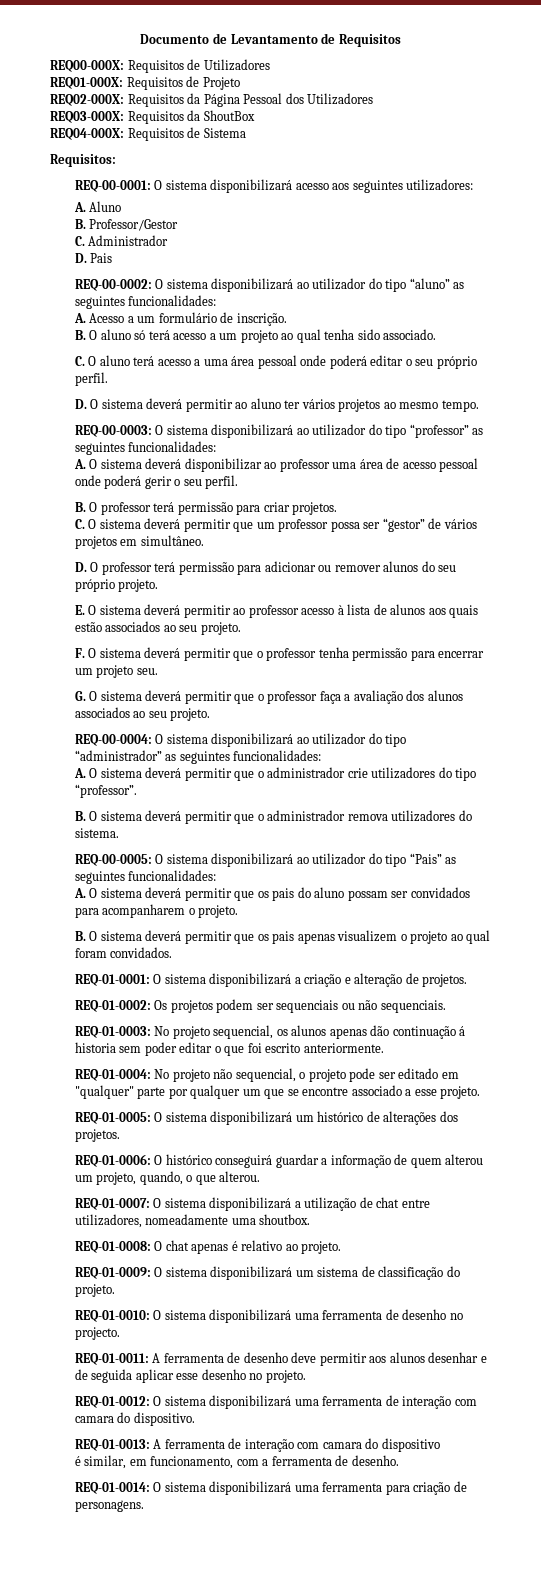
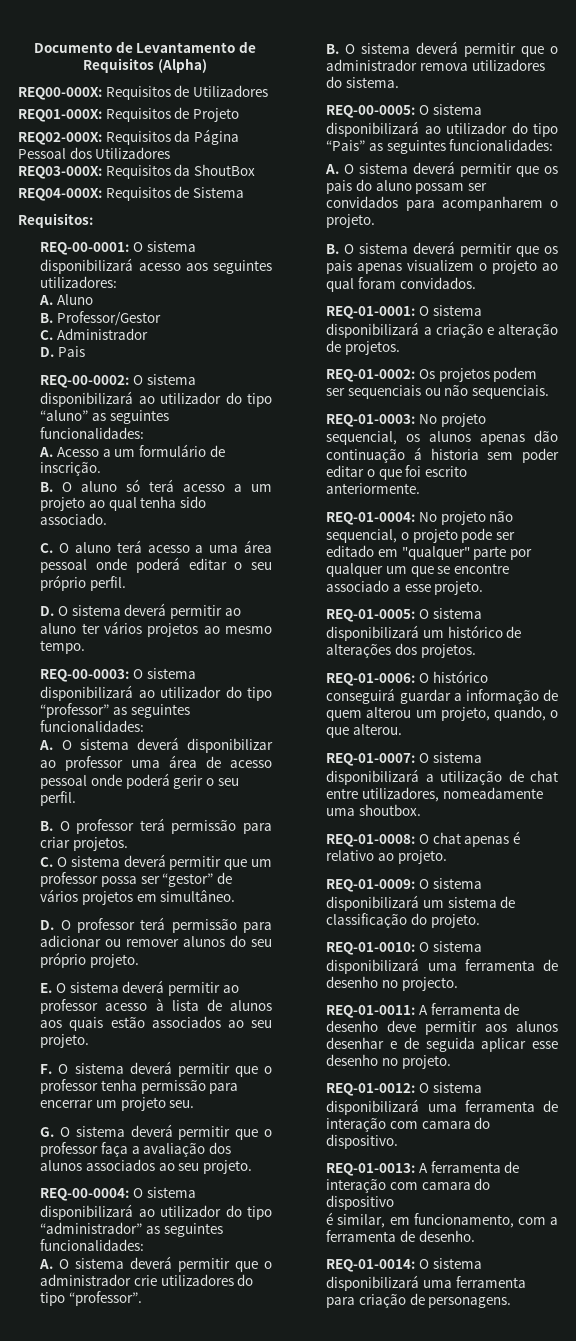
- Documento de Levantamento de Requisitos
+ Documento de Levantamento de Requisitos (Alpha)

